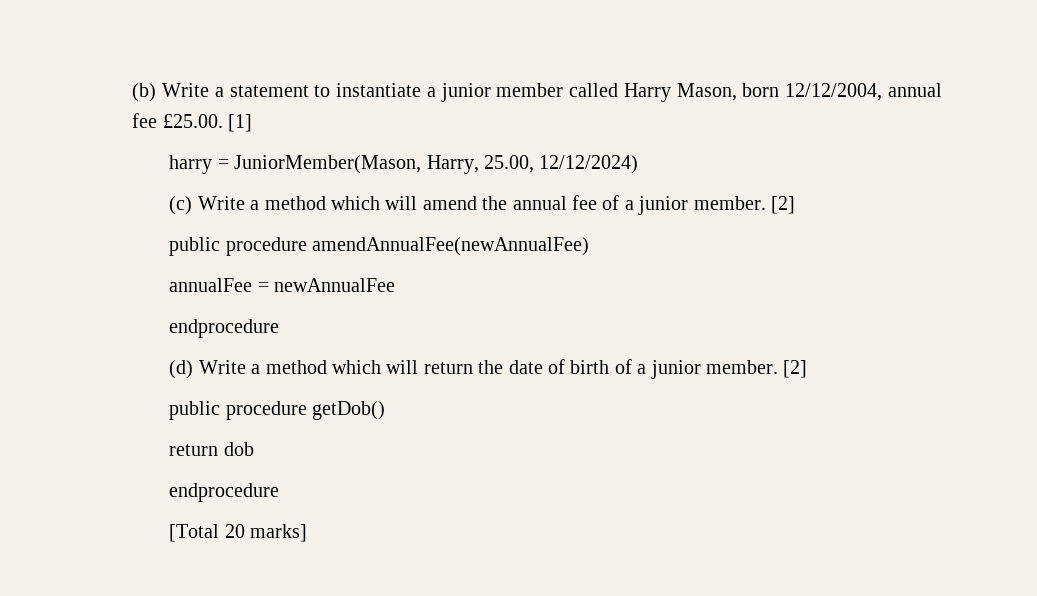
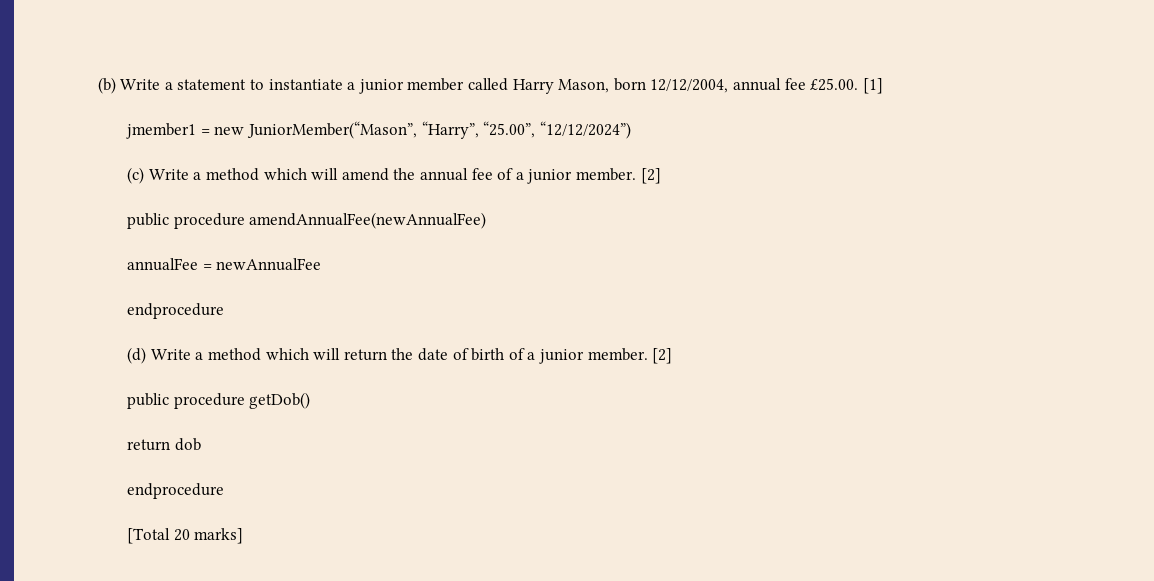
- harry = JuniorMember(Mason, Harry, 25.00, 12/12/2024)
+ jmember1 = new JuniorMember(“Mason”, “Harry”, “25.00”, “12/12/2024”)

